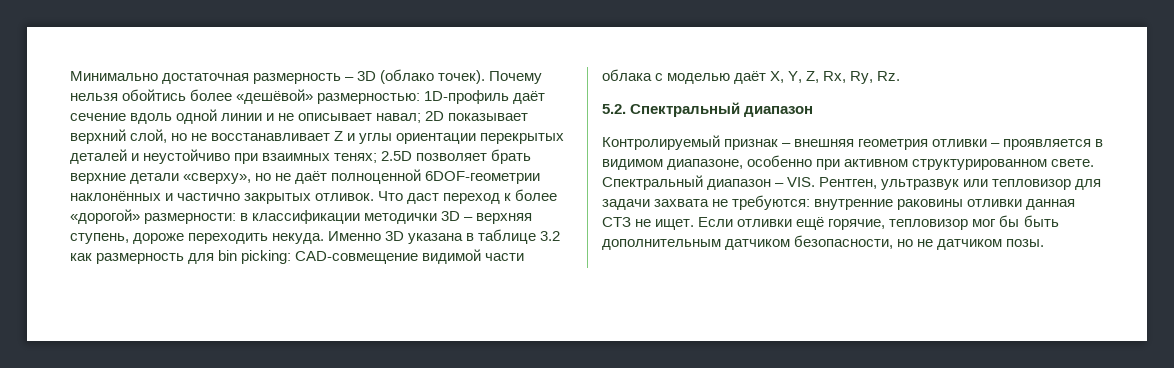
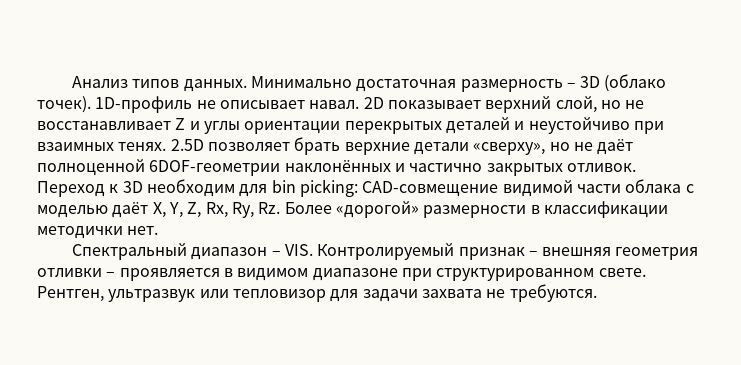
+ Анализ типов данных.
- Почему нельзя обойтись более «дешёвой» размерностью: 1D-профиль даёт сечение вдоль одной линии и не описывает навал; 2D показывает верхний слой, но не восстанавливает Z и углы ориентации перекрытых деталей и неустойчиво при взаимных тенях; 2.5D позволяет брать верхние детали «сверху», но не даёт полноценной 6DOF-геометрии наклонённых и частично закрытых отливок.
+ 1D-профиль не описывает навал. 2D показывает верхний слой, но не восстанавливает Z и углы ориентации перекрытых деталей и неустойчиво при взаимных тенях. 2.5D позволяет брать верхние детали «сверху», но не даёт полноценной 6DOF-геометрии наклонённых и частично закрытых отливок.
- Что даст переход к более «дорогой» размерности: в классификации методички 3D – верхняя ступень, дороже переходить некуда. Именно 3D указана в таблице 3.2 как размерность для bin picking: CAD-совмещение видимой части облака с моделью даёт X, Y, Z, Rx, Ry, Rz.
- 5.2. Спектральный диапазон
- Контролируемый признак – внешняя геометрия отливки – проявляется в видимом диапазоне, особенно при активном структурированном свете. Спектральный диапазон – VIS. Рентген, ультразвук или тепловизор для задачи захвата не требуются: внутренние раковины отливки данная СТЗ не ищет. Если отливки ещё горячие, тепловизор мог бы быть дополнительным датчиком безопасности, но не датчиком позы.
+ Переход к 3D необходим для bin picking: CAD-совмещение видимой части облака с моделью даёт X, Y, Z, Rx, Ry, Rz. Более «дорогой» размерности в классификации методички нет.
+ Спектральный диапазон – VIS. Контролируемый признак – внешняя геометрия отливки – проявляется в видимом диапазоне при структурированном свете. Рентген, ультразвук или тепловизор для задачи захвата не требуются.

